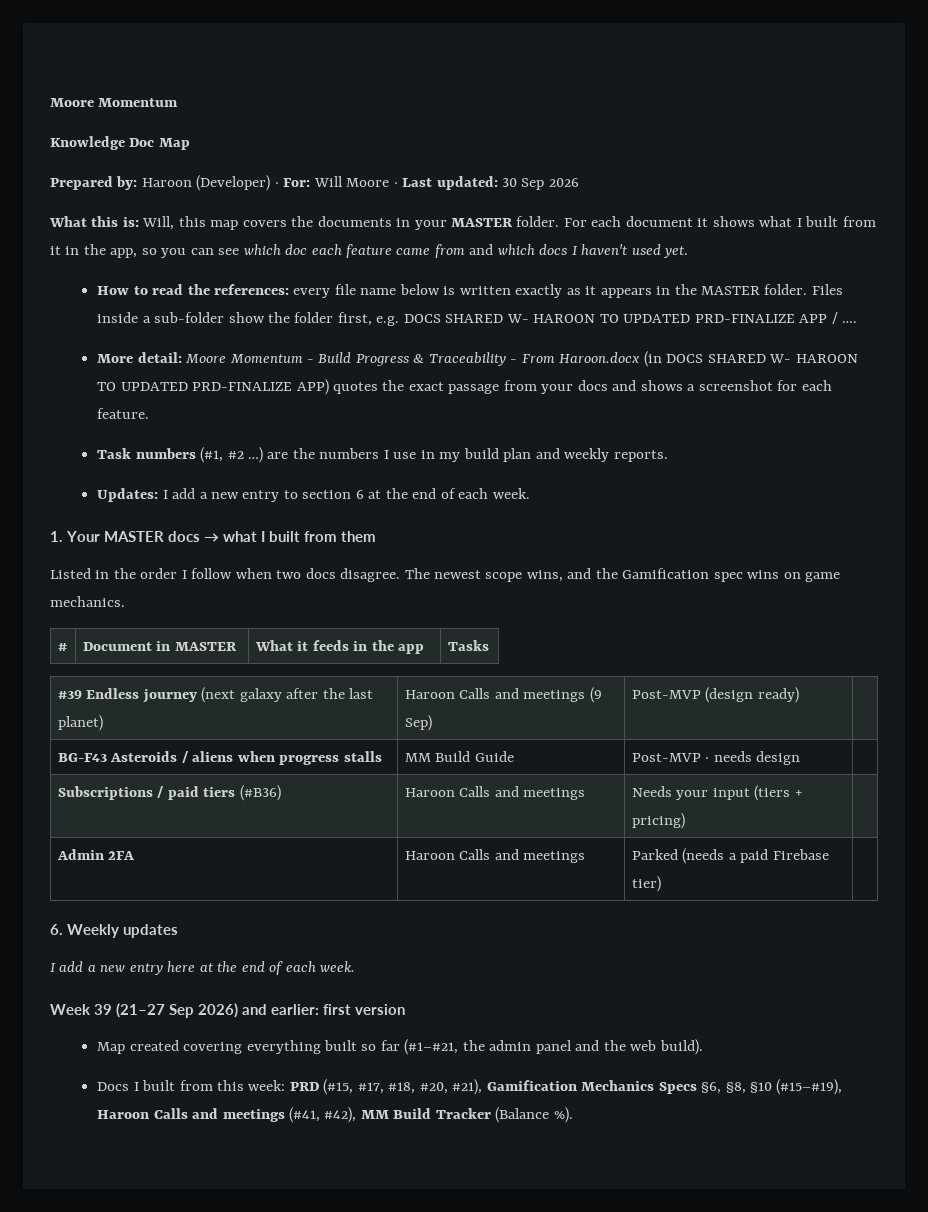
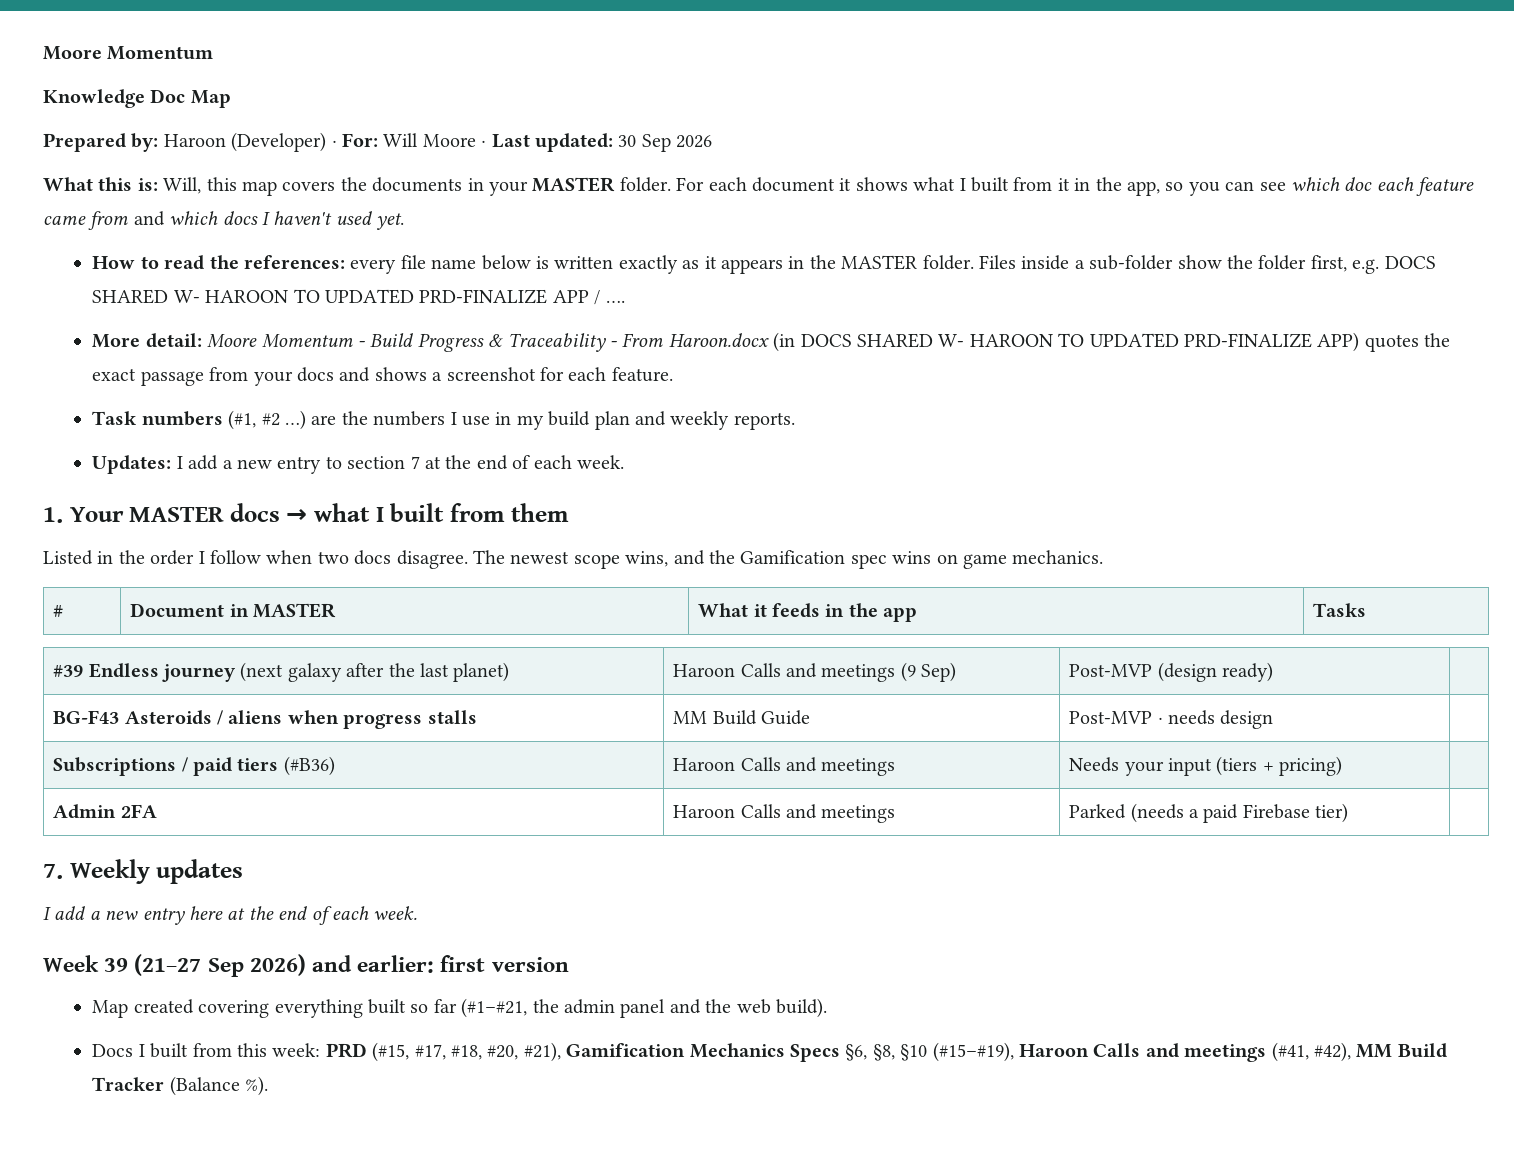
- Updates: I add a new entry to section 6 at the end of each week.
+ Updates: I add a new entry to section 7 at the end of each week.
- 6. Weekly updates
+ 7. Weekly updates

